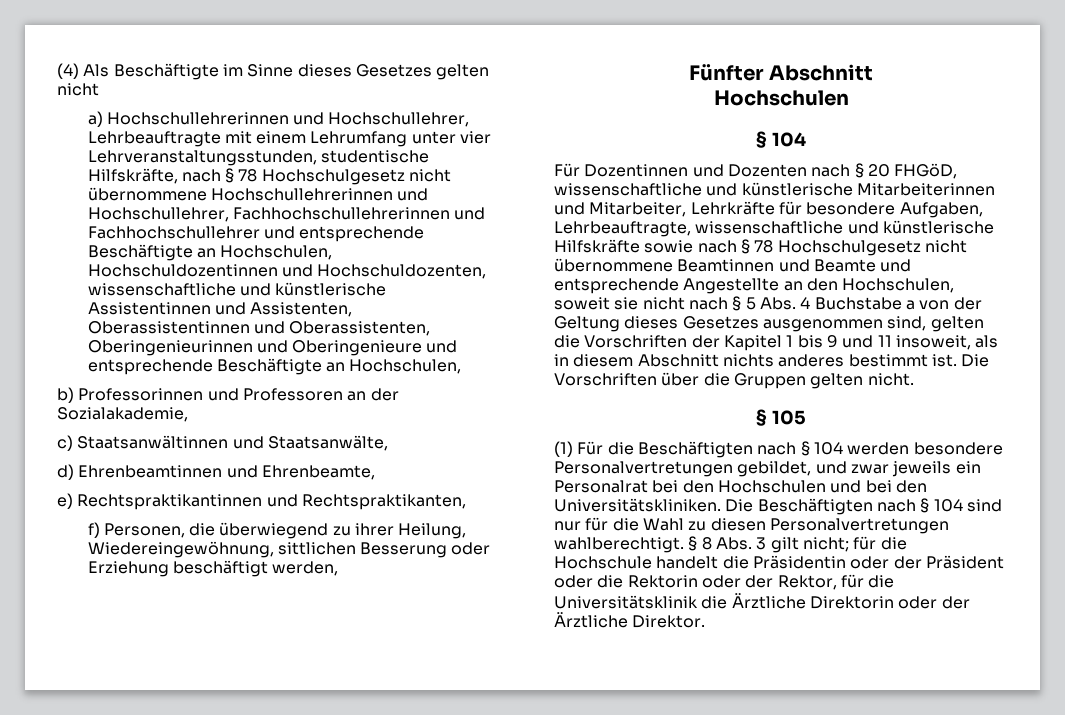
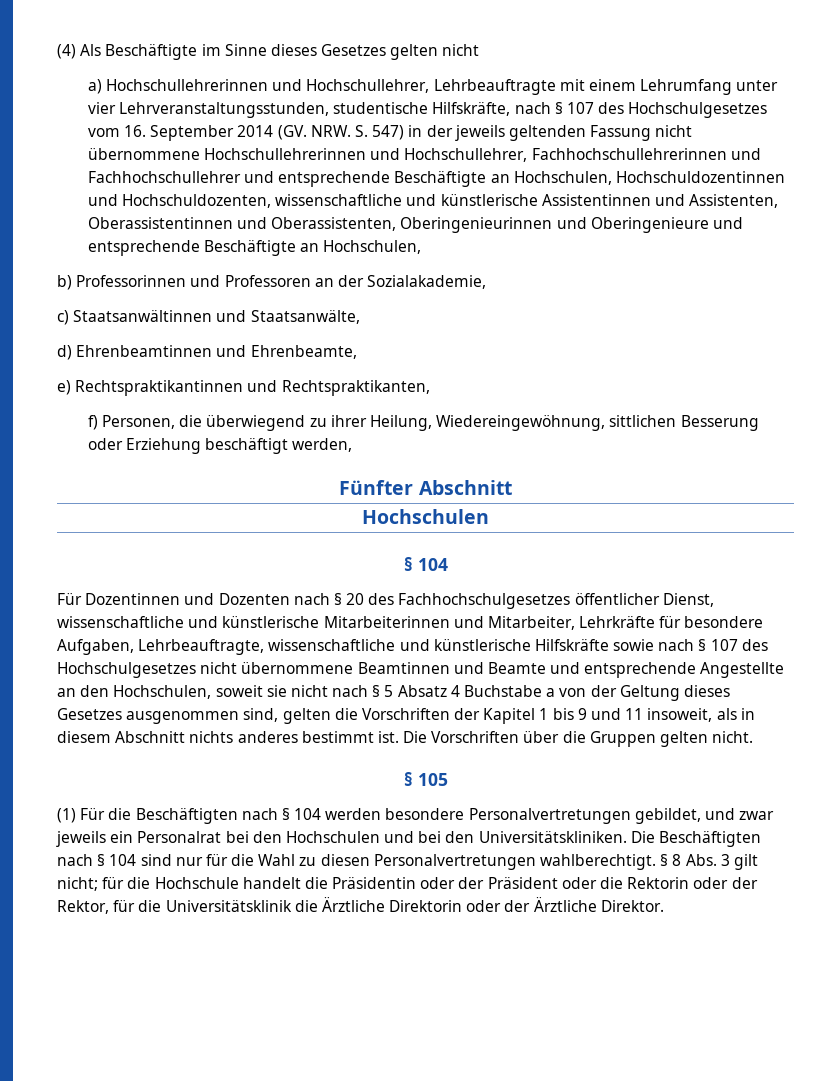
- a) Hochschullehrerinnen und Hochschullehrer, Lehrbeauftragte mit einem Lehrumfang unter vier Lehrveranstaltungsstunden, studentische Hilfskräfte, nach § 78 Hochschulgesetz nicht übernommene Hochschullehrerinnen und Hochschullehrer, Fachhochschullehrerinnen und Fachhochschullehrer und entsprechende Beschäftigte an Hochschulen, Hochschuldozentinnen und Hochschuldozenten, wissenschaftliche und künstlerische Assistentinnen und Assistenten, Oberassistentinnen und Oberassistenten, Oberingenieurinnen und Oberingenieure und entsprechende Beschäftigte an Hochschulen,
+ a) Hochschullehrerinnen und Hochschullehrer, Lehrbeauftragte mit einem Lehrumfang unter vier Lehrveranstaltungsstunden, studentische Hilfskräfte, nach § 107 des Hochschulgesetzes vom 16. September 2014 (GV. NRW. S. 547) in der jeweils geltenden Fassung nicht übernommene Hochschullehrerinnen und Hochschullehrer, Fachhochschullehrerinnen und Fachhochschullehrer und entsprechende Beschäftigte an Hochschulen, Hochschuldozentinnen und Hochschuldozenten, wissenschaftliche und künstlerische Assistentinnen und Assistenten, Oberassistentinnen und Oberassistenten, Oberingenieurinnen und Oberingenieure und entsprechende Beschäftigte an Hochschulen,
- Für Dozentinnen und Dozenten nach § 20 FHGöD, wissenschaftliche und künstlerische Mitarbeiterinnen und Mitarbeiter, Lehrkräfte für besondere Aufgaben, Lehrbeauftragte, wissenschaftliche und künstlerische Hilfskräfte sowie nach § 78 Hochschulgesetz nicht übernommene Beamtinnen und Beamte und entsprechende Angestellte an den Hochschulen, soweit sie nicht nach § 5 Abs. 4 Buchstabe a von der Geltung dieses Gesetzes ausgenommen sind, gelten die Vorschriften der Kapitel 1 bis 9 und 11 insoweit, als in diesem Abschnitt nichts anderes bestimmt ist.
+ Für Dozentinnen und Dozenten nach § 20 des Fachhochschulgesetzes öffentlicher Dienst, wissenschaftliche und künstlerische Mitarbeiterinnen und Mitarbeiter, Lehrkräfte für besondere Aufgaben, Lehrbeauftragte, wissenschaftliche und künstlerische Hilfskräfte sowie nach § 107 des Hochschulgesetzes nicht übernommene Beamtinnen und Beamte und entsprechende Angestellte an den Hochschulen, soweit sie nicht nach § 5 Absatz 4 Buchstabe a von der Geltung dieses Gesetzes ausgenommen sind, gelten die Vorschriften der Kapitel 1 bis 9 und 11 insoweit, als in diesem Abschnitt nichts anderes bestimmt ist.

